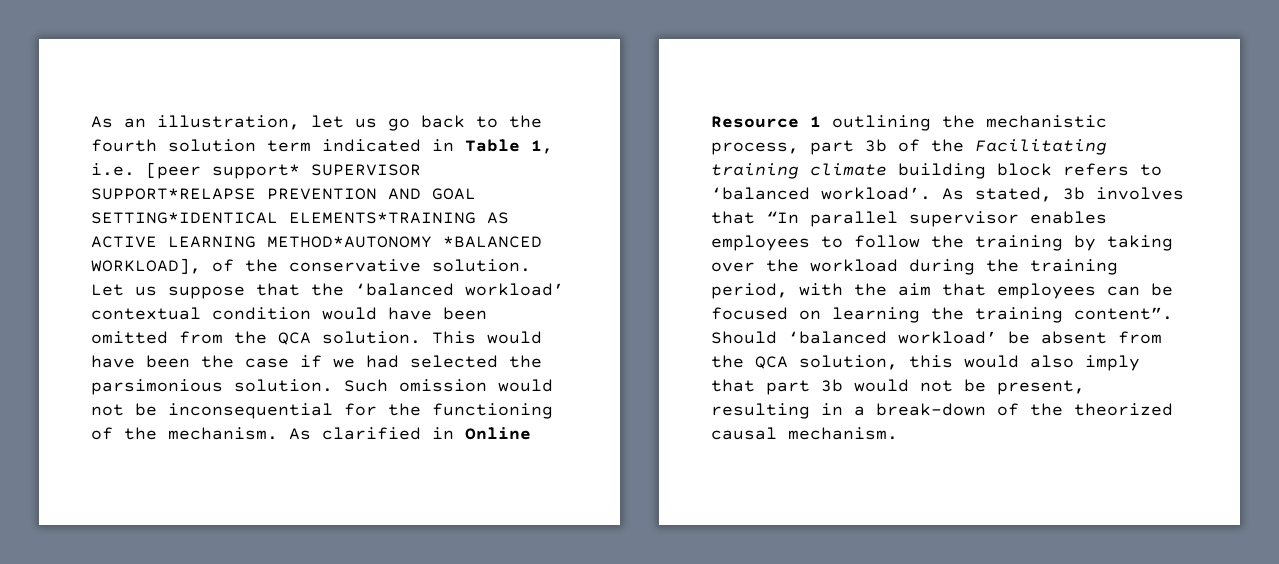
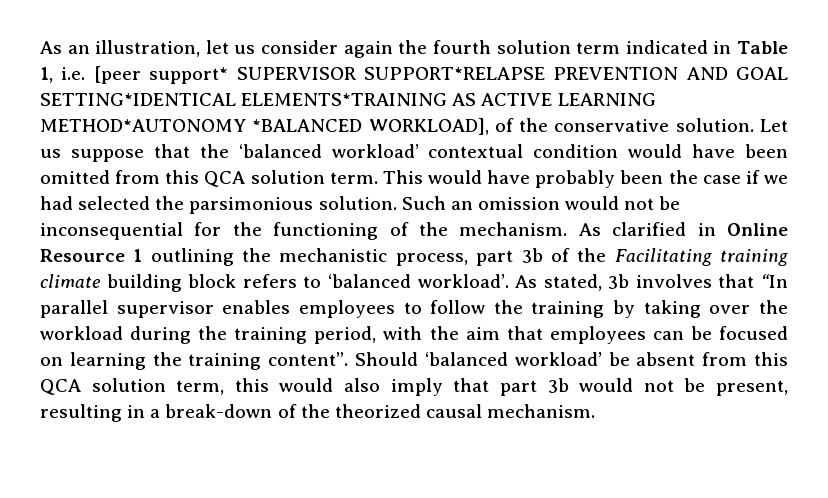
- As an illustration, let us go back to the fourth solution term indicated in Table 1, i.e. [peer support* SUPERVISOR SUPPORT*RELAPSE PREVENTION AND GOAL SETTING*IDENTICAL ELEMENTS*TRAINING AS ACTIVE LEARNING METHOD*AUTONOMY *BALANCED WORKLOAD], of the conservative solution.
+ As an illustration, let us consider again the fourth solution term indicated in Table 1, i.e. [peer support* SUPERVISOR SUPPORT*RELAPSE PREVENTION AND GOAL SETTING*IDENTICAL ELEMENTS*TRAINING AS ACTIVE LEARNING METHOD*AUTONOMY *BALANCED WORKLOAD], of the conservative solution.
- Let us suppose that the ‘balanced workload’ contextual condition would have been omitted from the QCA solution.
+ Let us suppose that the ‘balanced workload’ contextual condition would have been omitted from this QCA solution term.
- This would have been the case if we had selected the parsimonious solution.
+ This would have probably been the case if we had selected the parsimonious solution.
- Such omission would not be inconsequential for the functioning of the mechanism.
+ Such an omission would not be inconsequential for the functioning of the mechanism.
- Should ‘balanced workload’ be absent from the QCA solution, this would also imply that part 3b would not be present, resulting in a break-down of the theorized causal mechanism.
+ Should ‘balanced workload’ be absent from this QCA solution term, this would also imply that part 3b would not be present, resulting in a break-down of the theorized causal mechanism.

